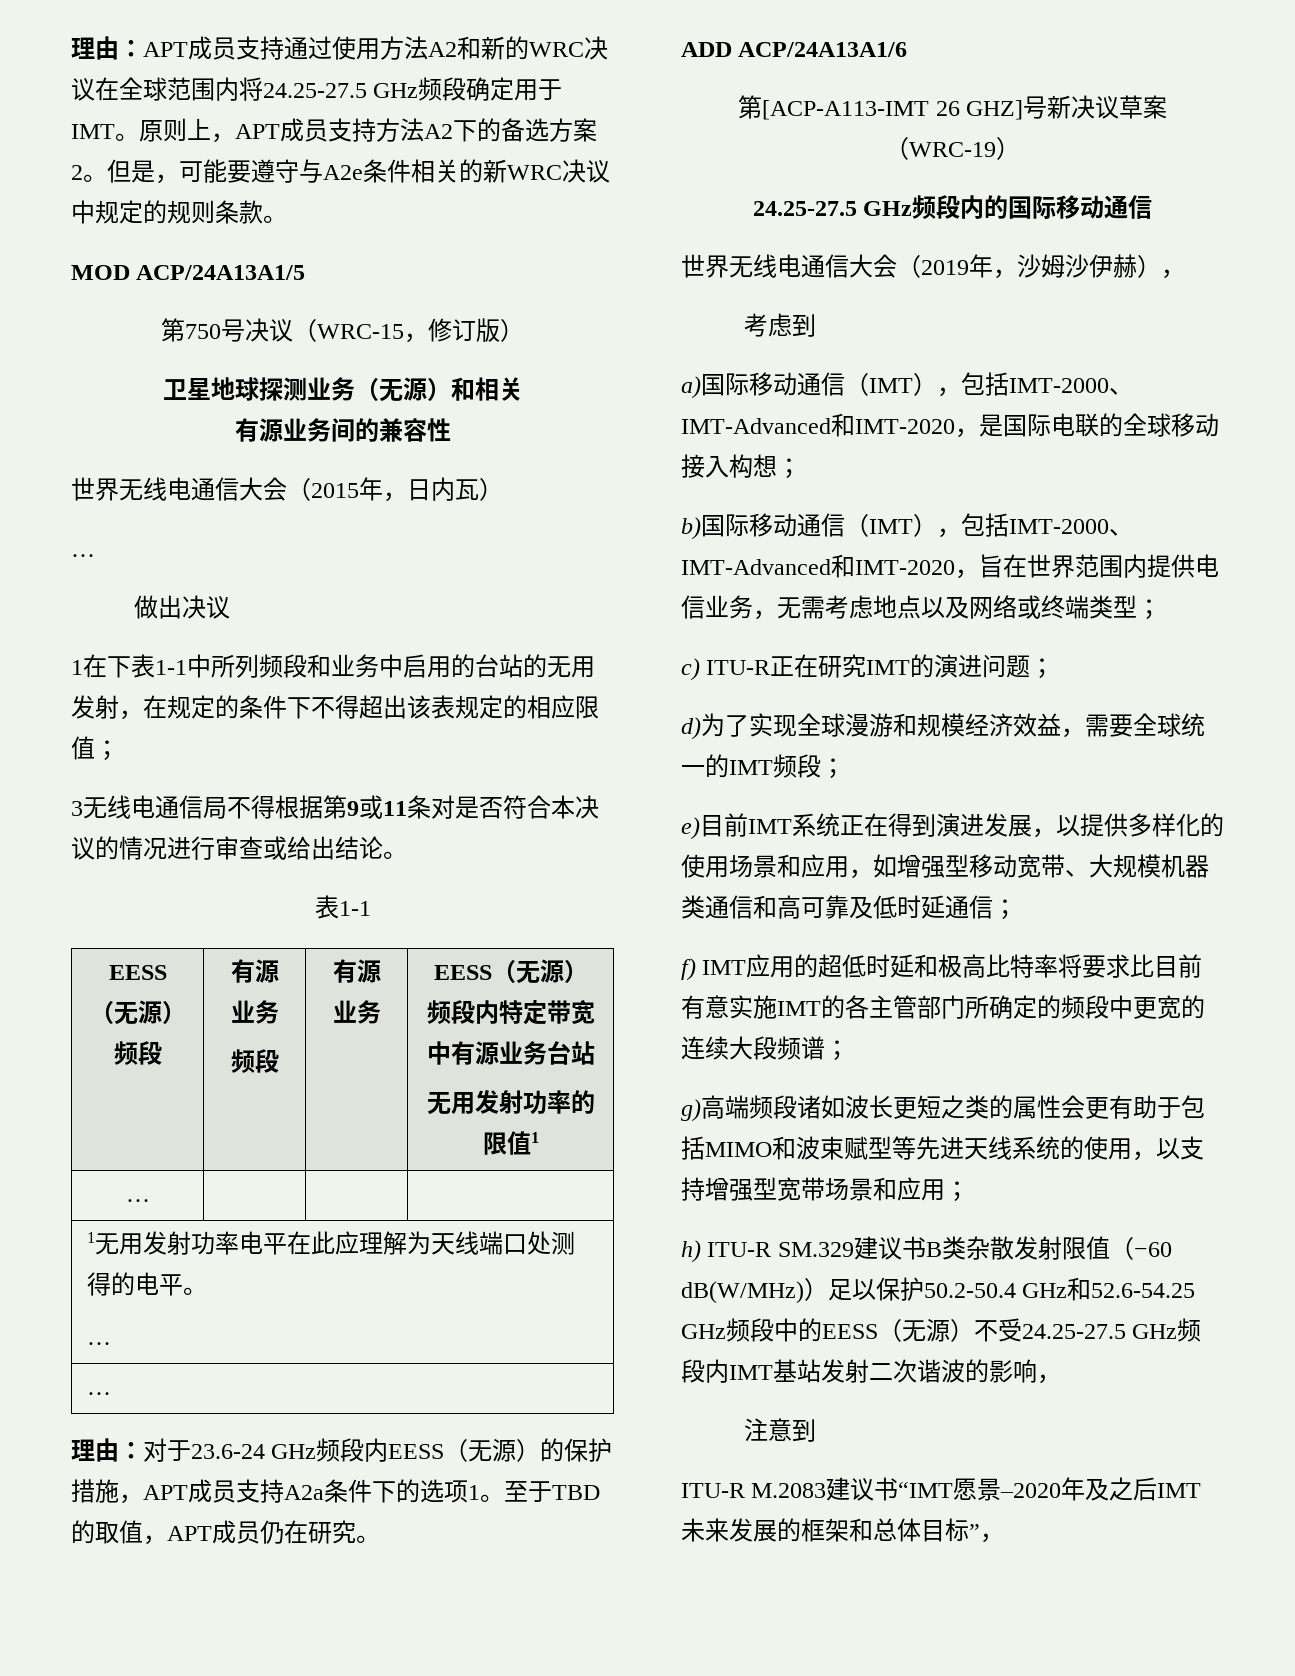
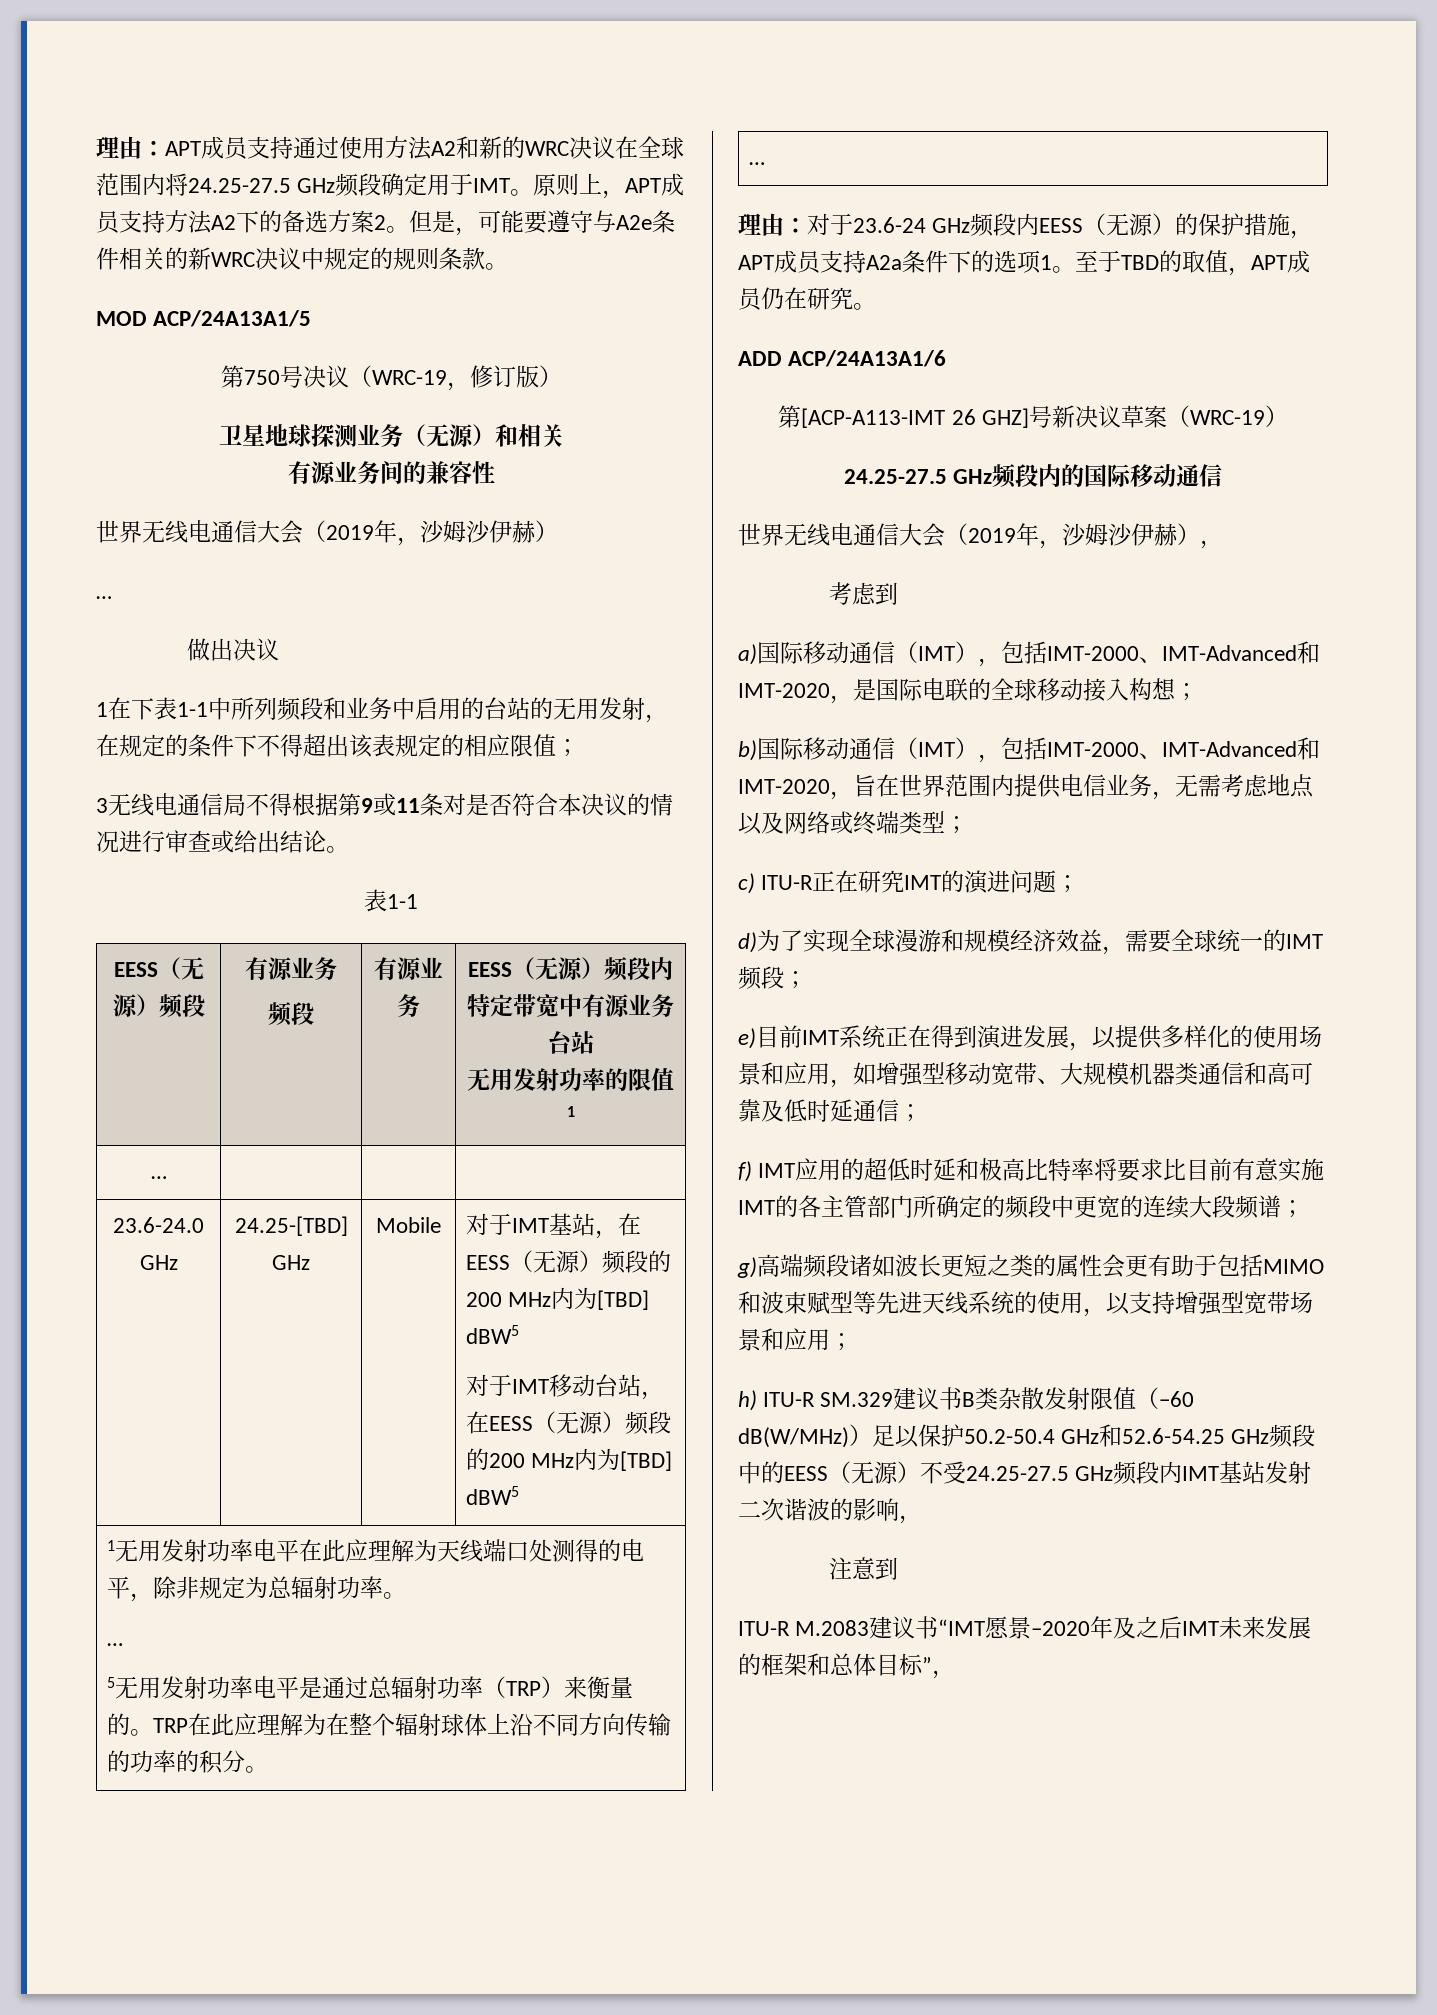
- 第750号决议（WRC-15，修订版）
+ 第750号决议（WRC-19，修订版）
  有源业务间的兼容性
- 世界无线电通信大会（2015年，日内瓦）
+ 世界无线电通信大会（2019年，沙姆沙伊赫）
+ 23.6-24.0 GHz | 24.25-[TBD] GHz | Mobile | 对于IMT基站，在EESS（无源）频段的200 MHz内为[TBD] dBW5
+ 对于IMT移动台站，在EESS（无源）频段的200 MHz内为[TBD] dBW5
- 1无用发射功率电平在此应理解为天线端口处测得的电平。
+ 1无用发射功率电平在此应理解为天线端口处测得的电平，除非规定为总辐射功率。
  …
+ 5无用发射功率电平是通过总辐射功率（TRP）来衡量的。TRP在此应理解为在整个辐射球体上沿不同方向传输的功率的积分。

